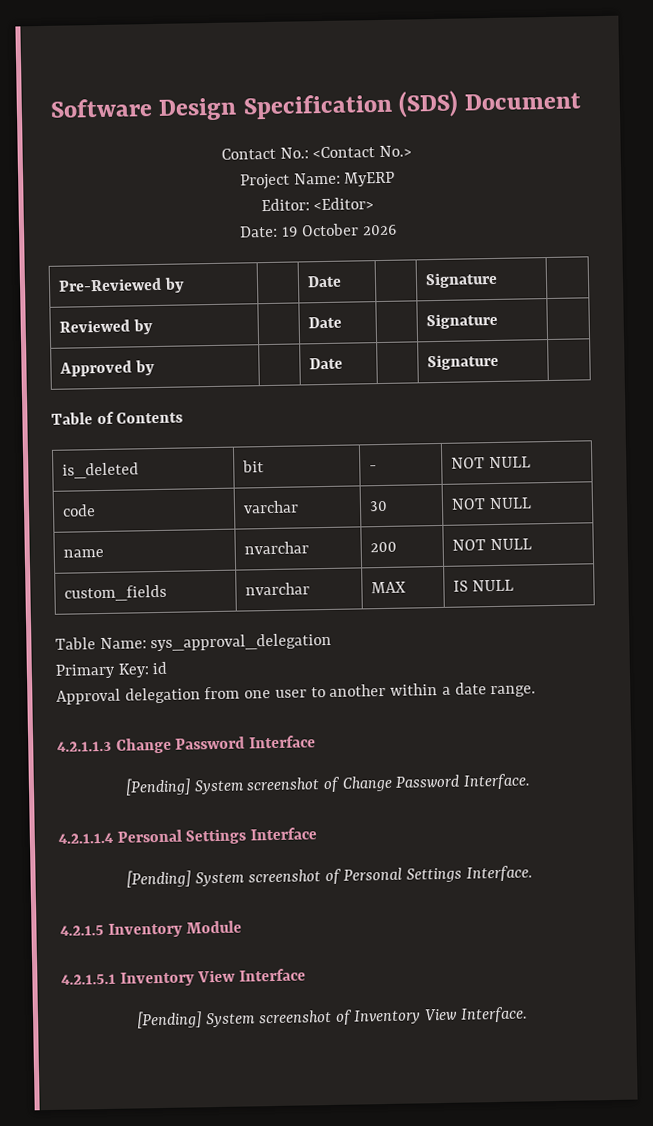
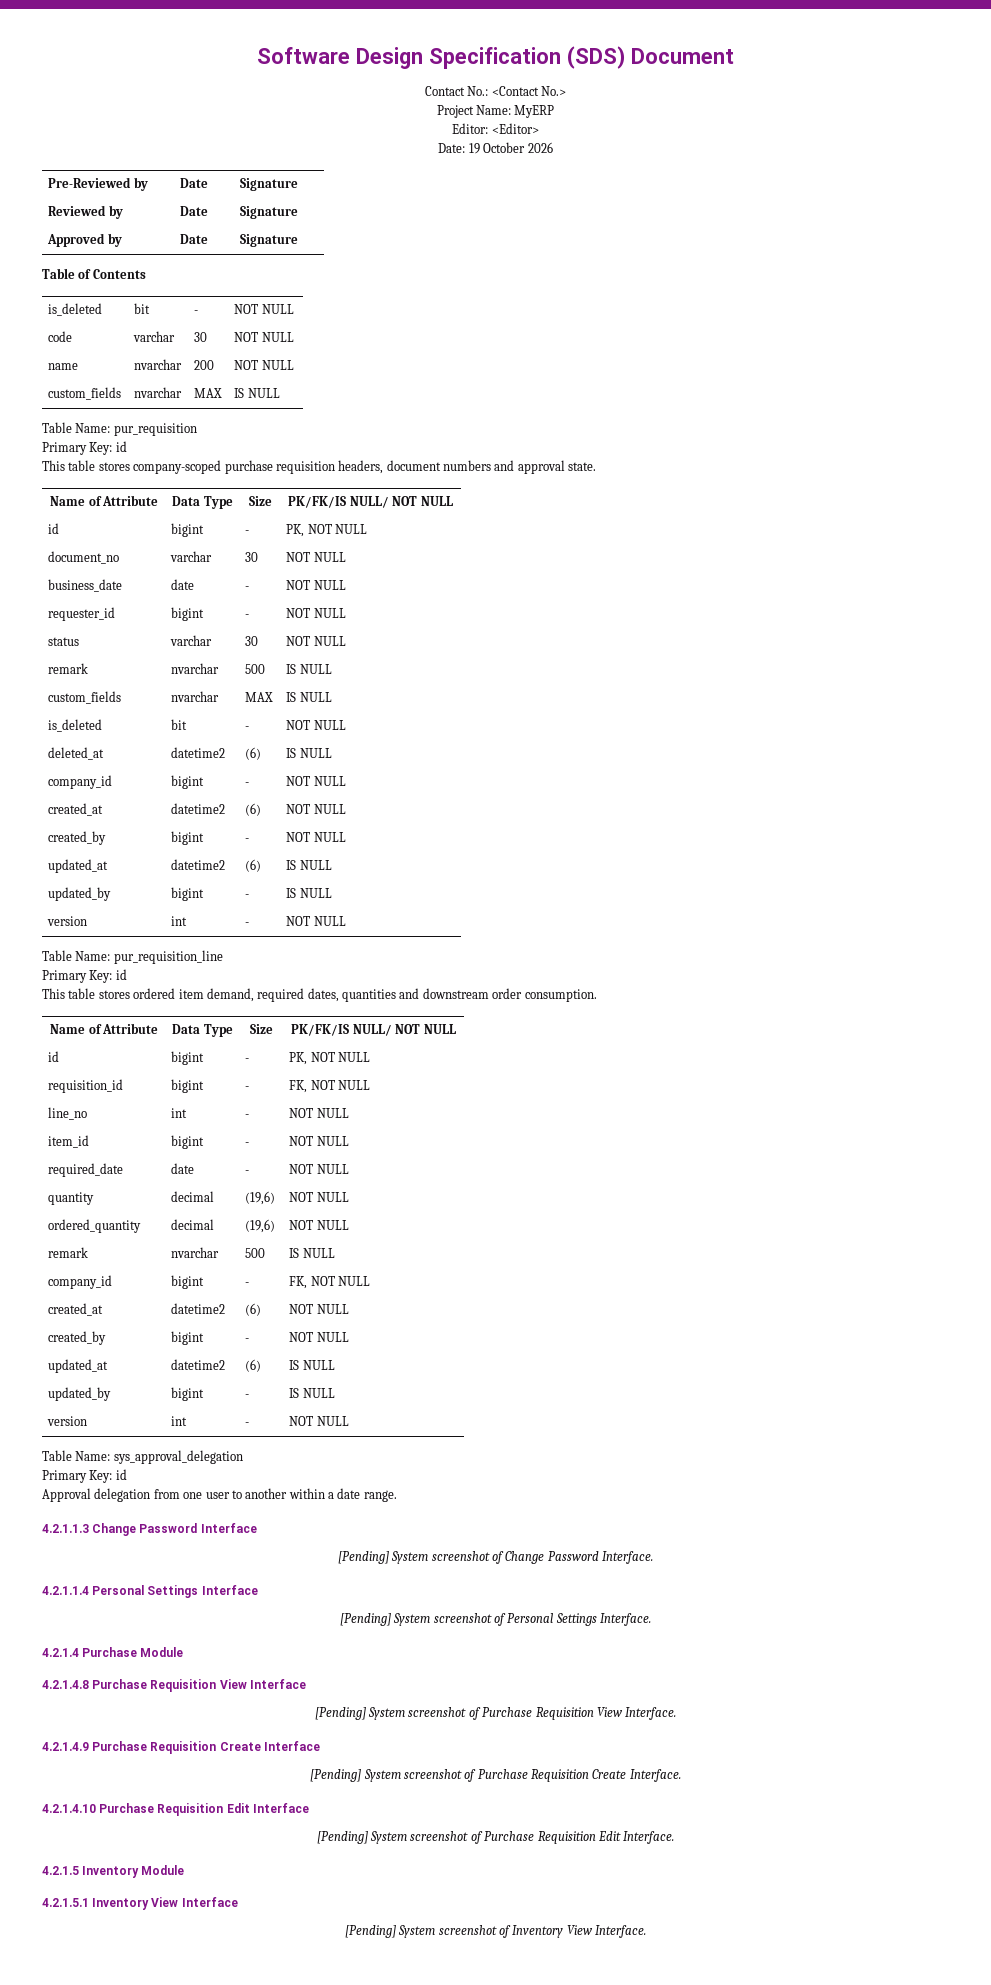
+ Table Name: pur_requisition
+ Primary Key: id
+ This table stores company-scoped purchase requisition headers, document numbers and approval state.
+ Name of Attribute | Data Type | Size | PK/FK/IS NULL/ NOT NULL
+ id | bigint | - | PK, NOT NULL
+ document_no | varchar | 30 | NOT NULL
+ business_date | date | - | NOT NULL
+ requester_id | bigint | - | NOT NULL
+ status | varchar | 30 | NOT NULL
+ remark | nvarchar | 500 | IS NULL
+ custom_fields | nvarchar | MAX | IS NULL
+ is_deleted | bit | - | NOT NULL
+ deleted_at | datetime2 | (6) | IS NULL
+ company_id | bigint | - | NOT NULL
+ created_at | datetime2 | (6) | NOT NULL
+ created_by | bigint | - | NOT NULL
+ updated_at | datetime2 | (6) | IS NULL
+ updated_by | bigint | - | IS NULL
+ version | int | - | NOT NULL
+ Table Name: pur_requisition_line
+ Primary Key: id
+ This table stores ordered item demand, required dates, quantities and downstream order consumption.
+ Name of Attribute | Data Type | Size | PK/FK/IS NULL/ NOT NULL
+ id | bigint | - | PK, NOT NULL
+ requisition_id | bigint | - | FK, NOT NULL
+ line_no | int | - | NOT NULL
+ item_id | bigint | - | NOT NULL
+ required_date | date | - | NOT NULL
+ quantity | decimal | (19,6) | NOT NULL
+ ordered_quantity | decimal | (19,6) | NOT NULL
+ remark | nvarchar | 500 | IS NULL
+ company_id | bigint | - | FK, NOT NULL
+ created_at | datetime2 | (6) | NOT NULL
+ created_by | bigint | - | NOT NULL
+ updated_at | datetime2 | (6) | IS NULL
+ updated_by | bigint | - | IS NULL
+ version | int | - | NOT NULL
+ 4.2.1.4 Purchase Module
+ 4.2.1.4.8 Purchase Requisition View Interface
+ [Pending] System screenshot of Purchase Requisition View Interface.
+ 4.2.1.4.9 Purchase Requisition Create Interface
+ [Pending] System screenshot of Purchase Requisition Create Interface.
+ 4.2.1.4.10 Purchase Requisition Edit Interface
+ [Pending] System screenshot of Purchase Requisition Edit Interface.

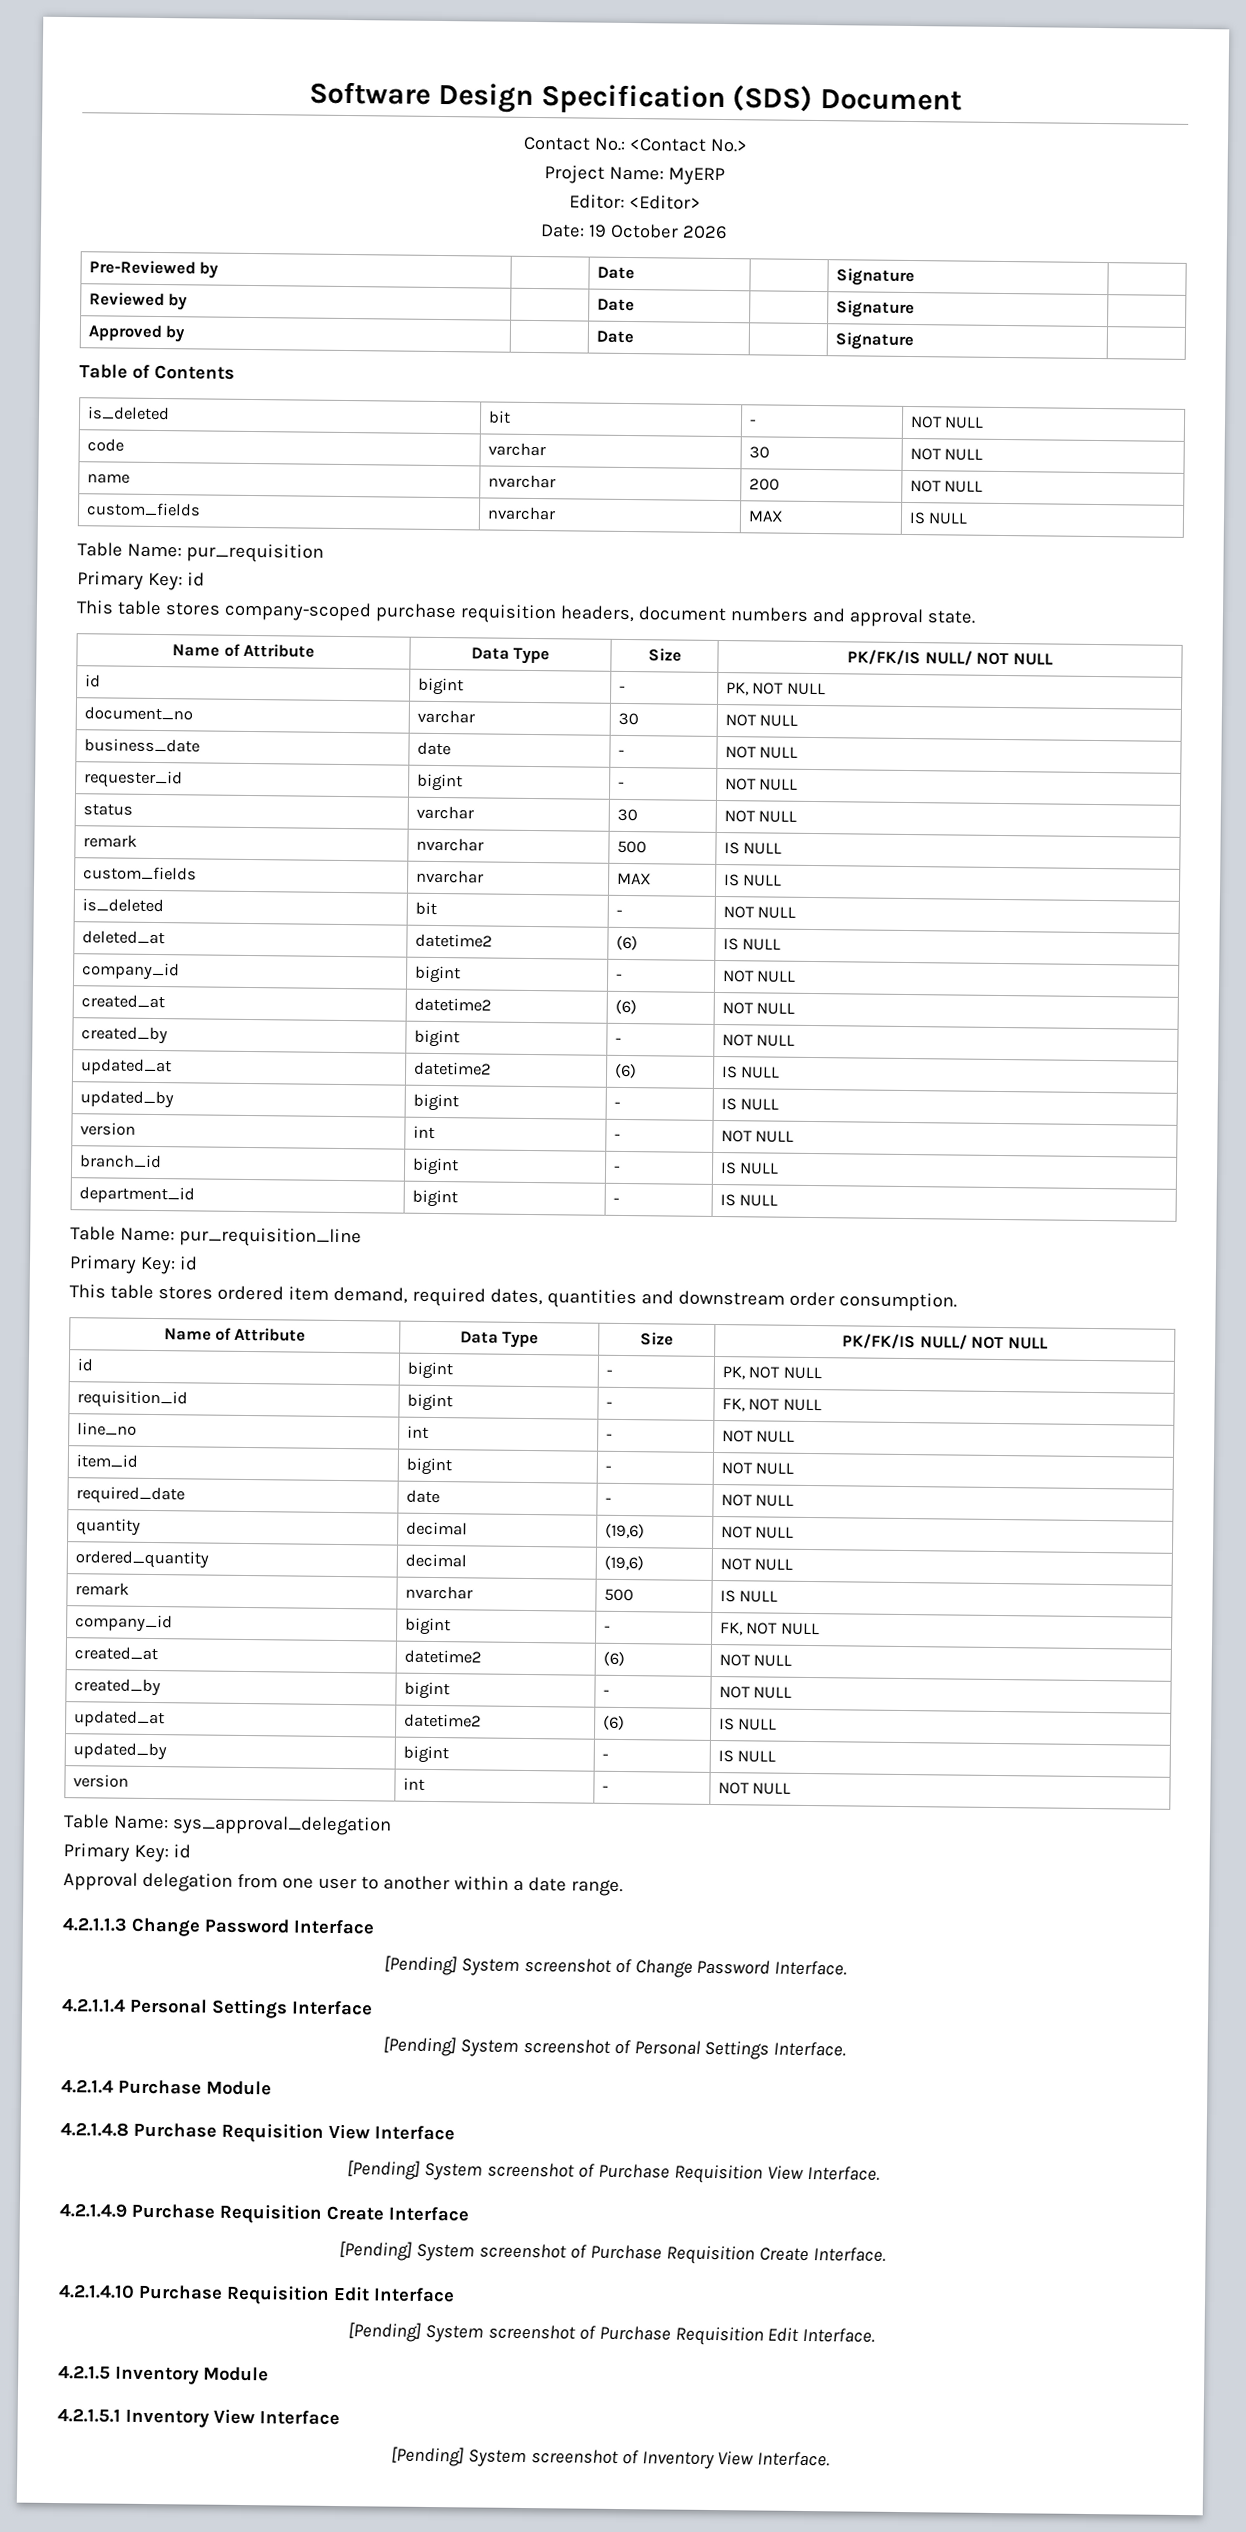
+ branch_id | bigint | - | IS NULL
+ department_id | bigint | - | IS NULL

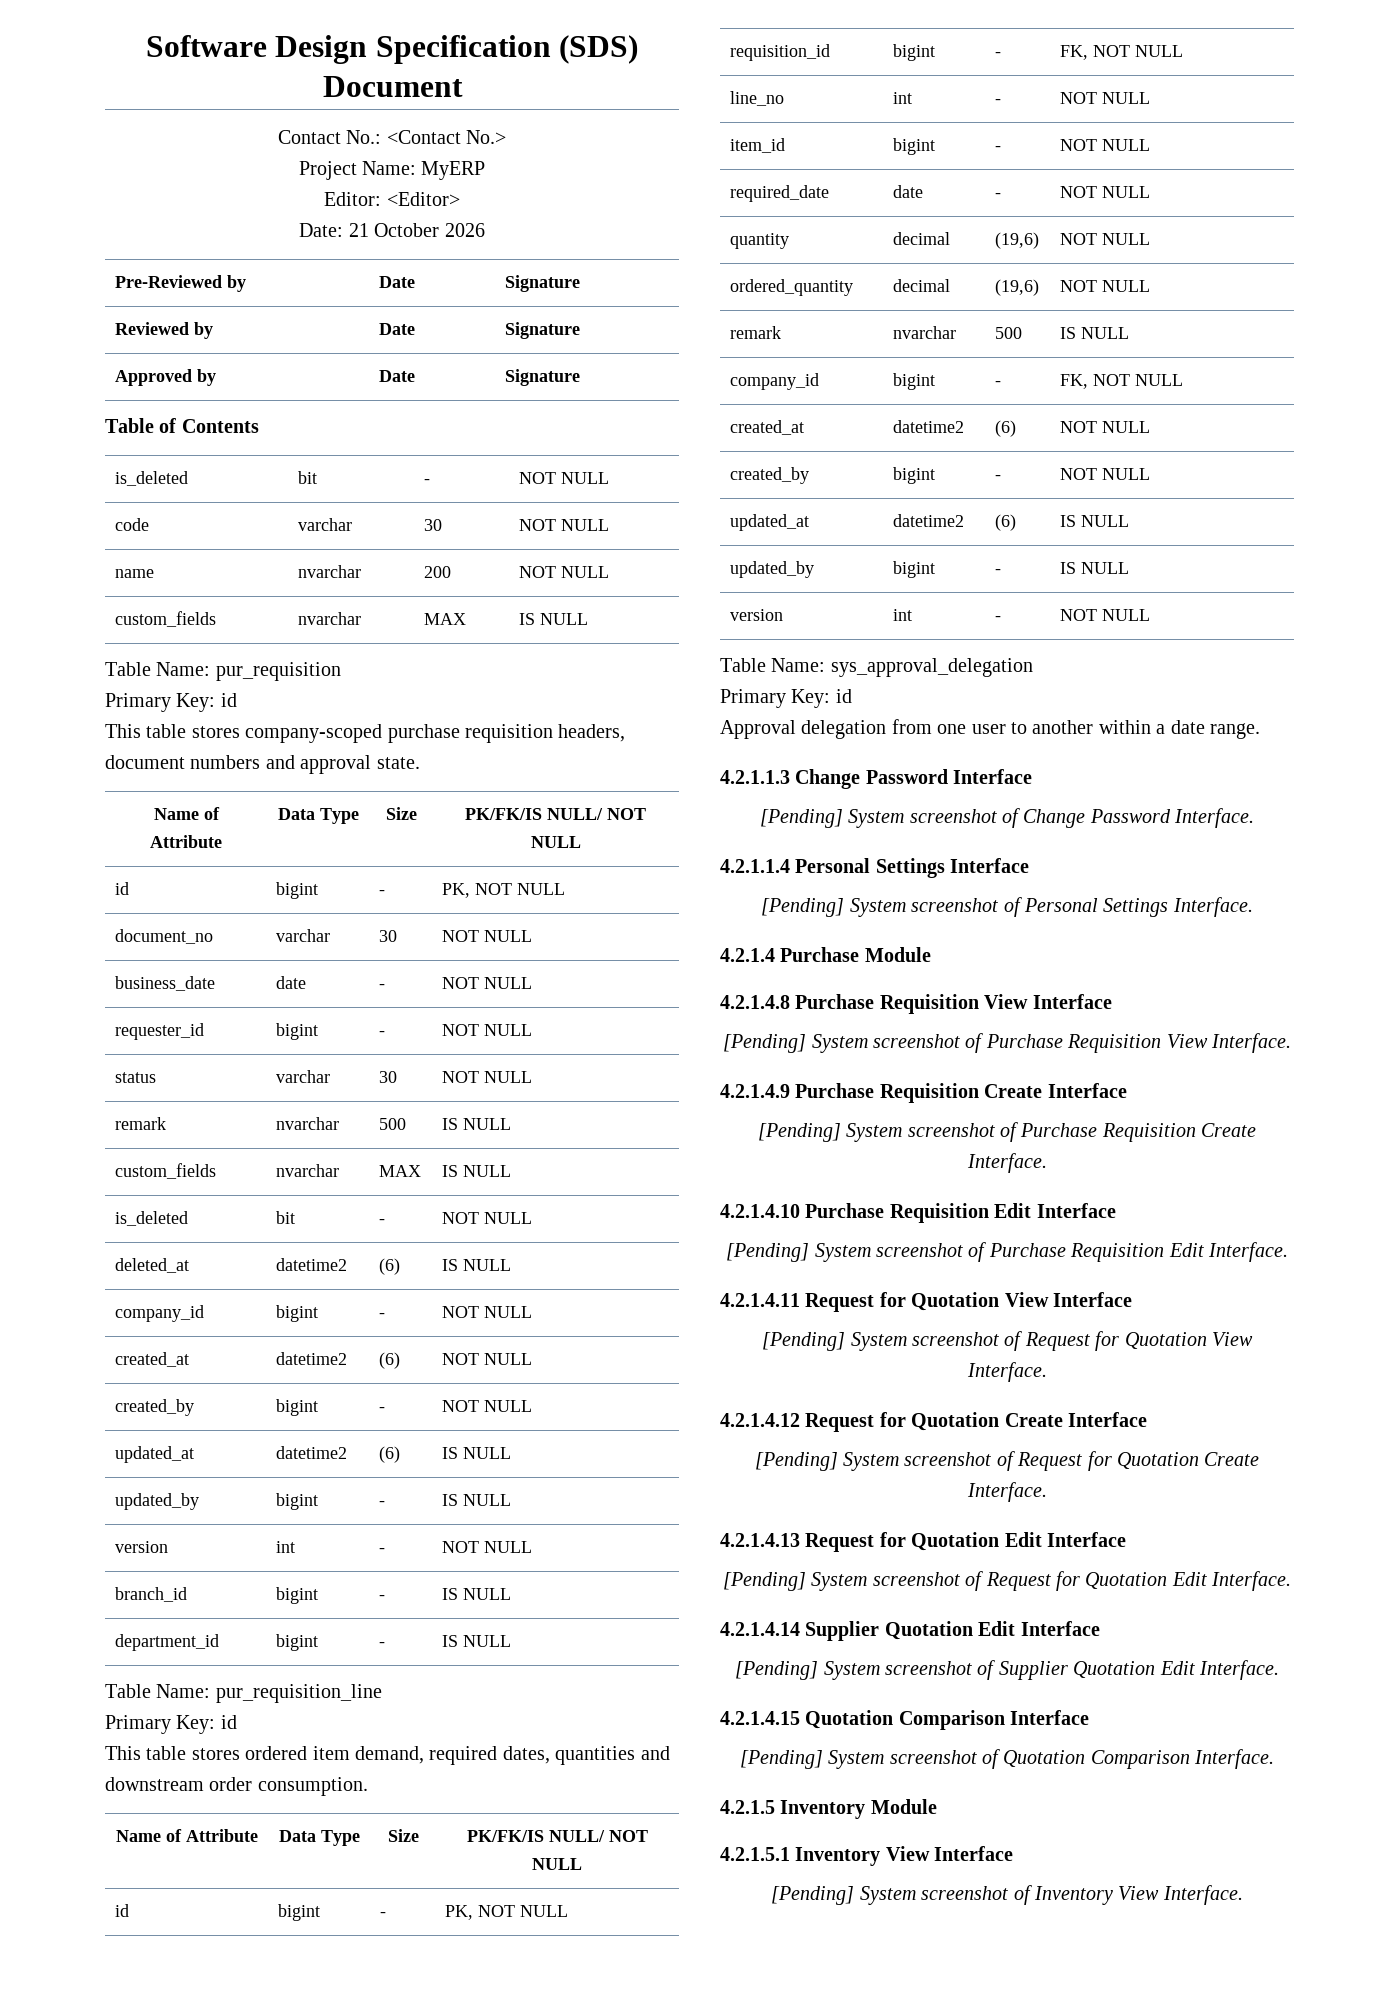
- Date: 19 October 2026
+ Date: 21 October 2026
+ 4.2.1.4.11 Request for Quotation View Interface
+ [Pending] System screenshot of Request for Quotation View Interface.
+ 4.2.1.4.12 Request for Quotation Create Interface
+ [Pending] System screenshot of Request for Quotation Create Interface.
+ 4.2.1.4.13 Request for Quotation Edit Interface
+ [Pending] System screenshot of Request for Quotation Edit Interface.
+ 4.2.1.4.14 Supplier Quotation Edit Interface
+ [Pending] System screenshot of Supplier Quotation Edit Interface.
+ 4.2.1.4.15 Quotation Comparison Interface
+ [Pending] System screenshot of Quotation Comparison Interface.

